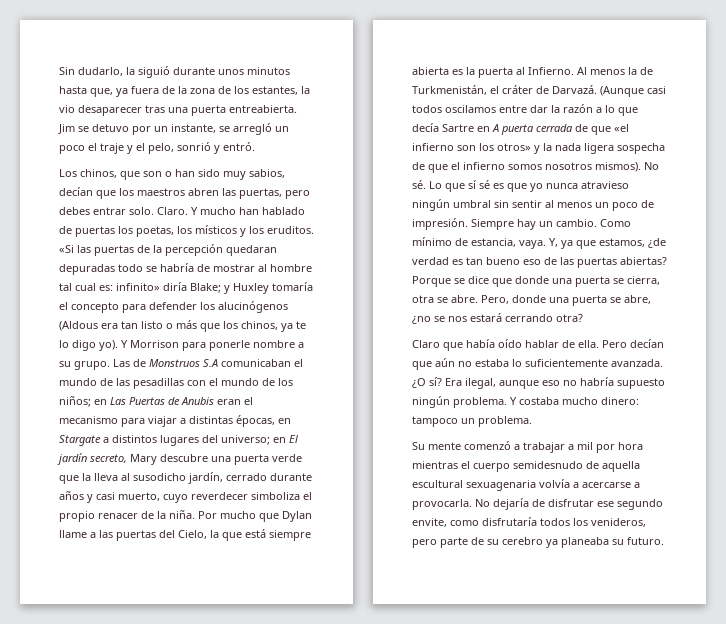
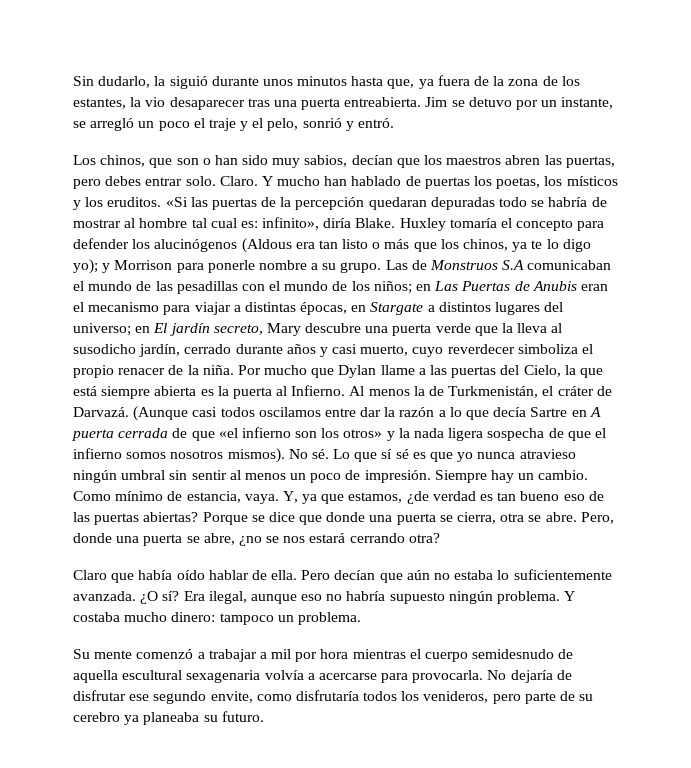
- «Si las puertas de la percepción quedaran depuradas todo se habría de mostrar al hombre tal cual es: infinito» diría Blake; y Huxley tomaría el concepto para defender los alucinógenos (Aldous era tan listo o más que los chinos, ya te lo digo yo). Y Morrison para ponerle nombre a su grupo.
+ «Si las puertas de la percepción quedaran depuradas todo se habría de mostrar al hombre tal cual es: infinito», diría Blake. Huxley tomaría el concepto para defender los alucinógenos (Aldous era tan listo o más que los chinos, ya te lo digo yo); y Morrison para ponerle nombre a su grupo.
- Su mente comenzó a trabajar a mil por hora mientras el cuerpo semidesnudo de aquella escultural sexuagenaria volvía a acercarse a provocarla.
+ Su mente comenzó a trabajar a mil por hora mientras el cuerpo semidesnudo de aquella escultural sexagenaria volvía a acercarse para provocarla.

